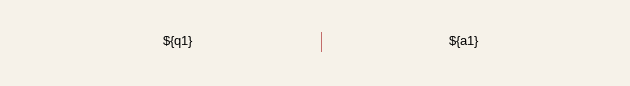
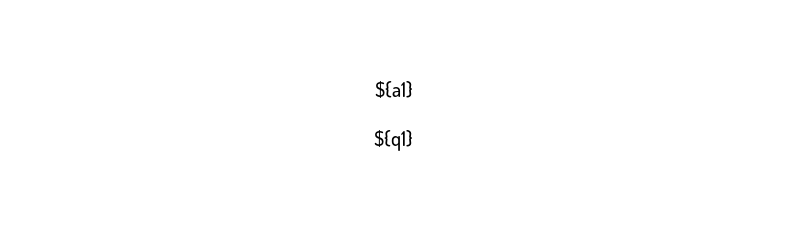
+ ${a1}
- ${a1}

